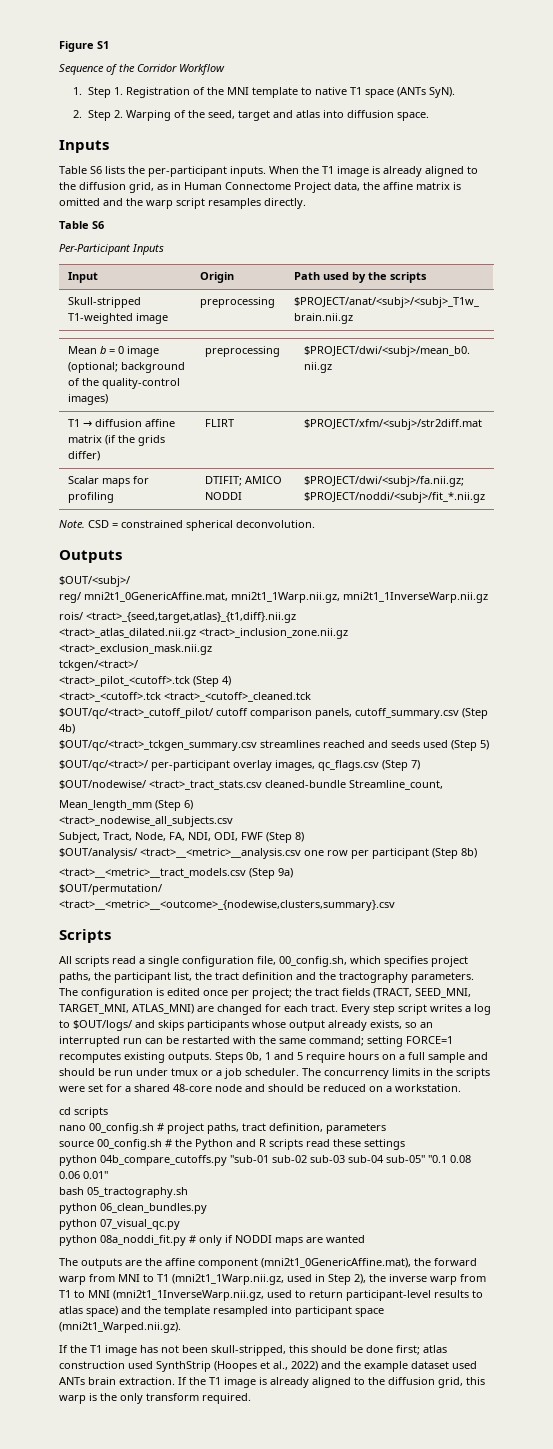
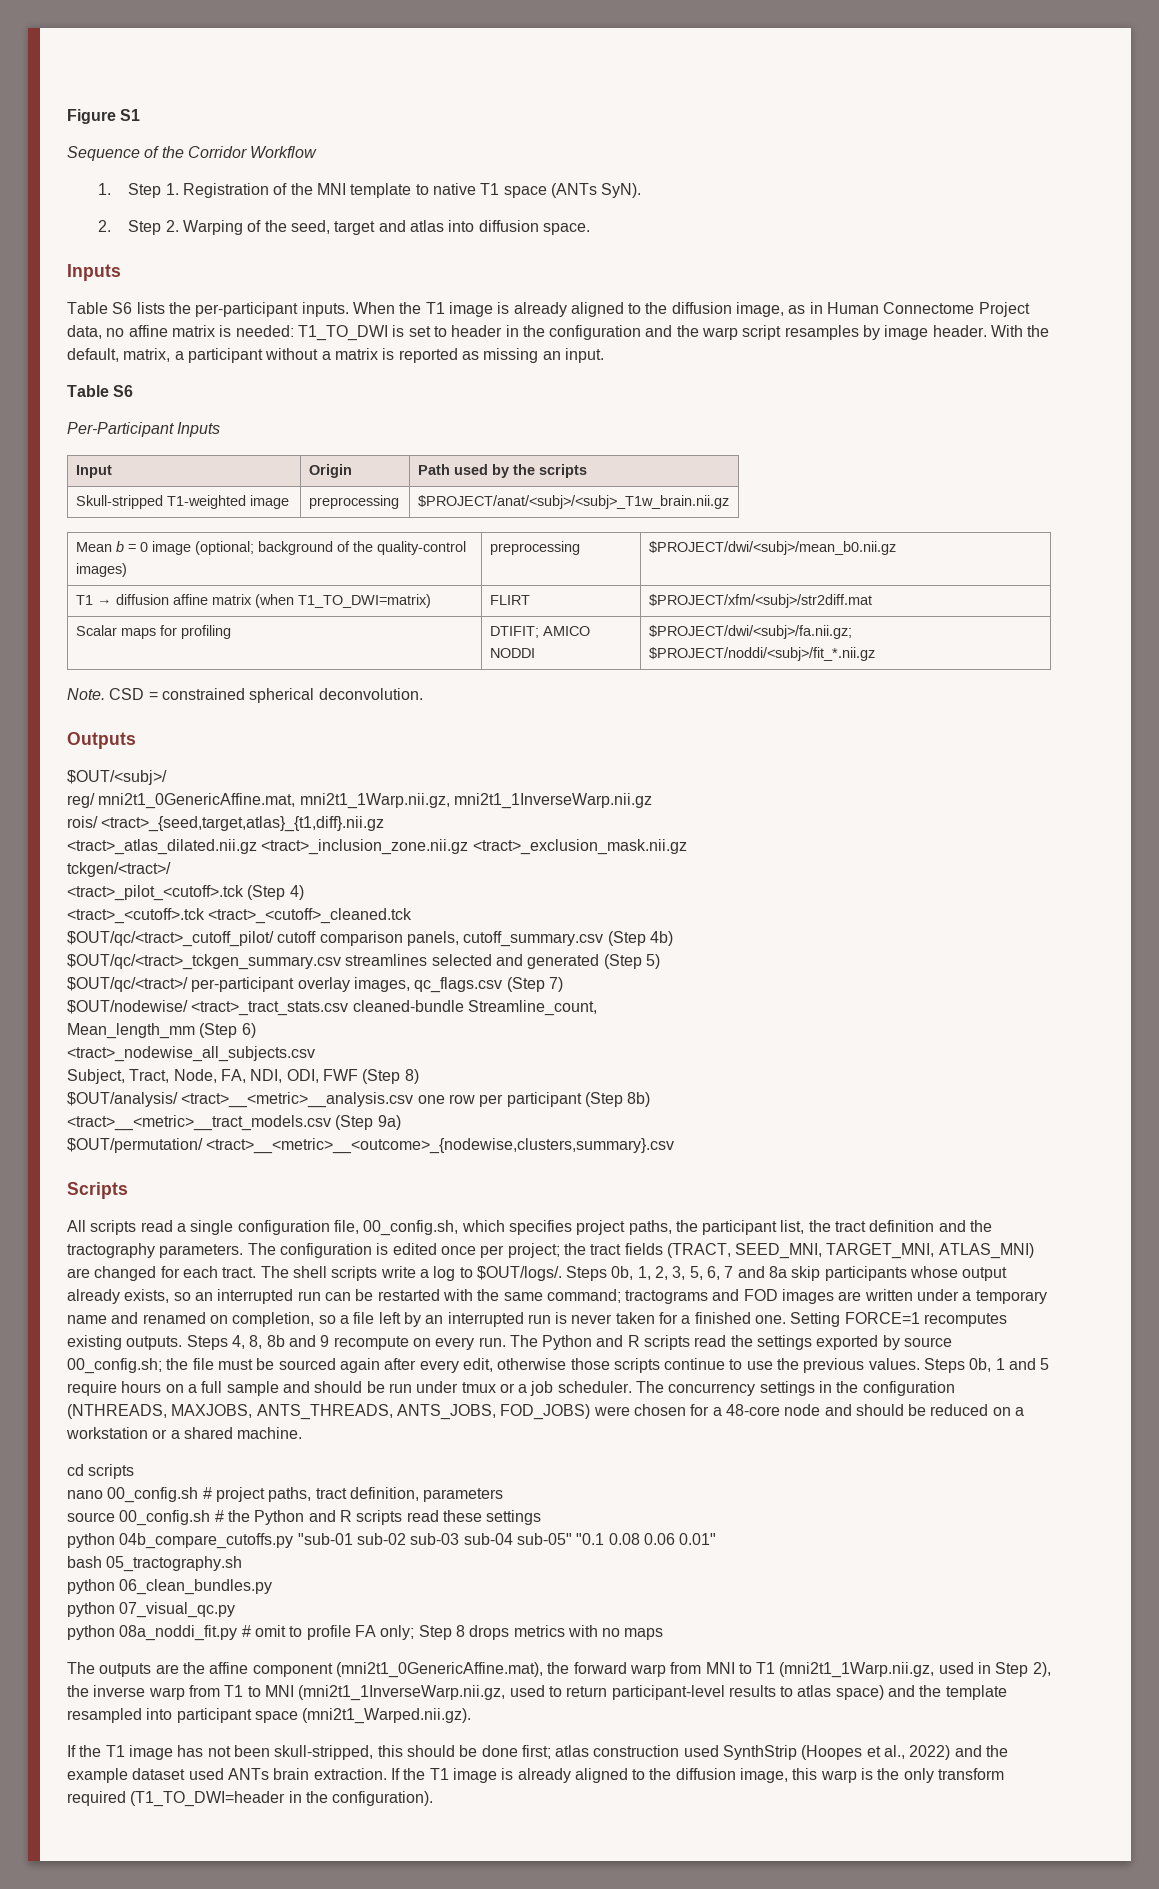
- When the T1 image is already aligned to the diffusion grid, as in Human Connectome Project data, the affine matrix is omitted and the warp script resamples directly.
+ When the T1 image is already aligned to the diffusion image, as in Human Connectome Project data, no affine matrix is needed: T1_TO_DWI is set to header in the configuration and the warp script resamples by image header. With the default, matrix, a participant without a matrix is reported as missing an input.
- T1 → diffusion affine matrix (if the grids differ) | FLIRT | $PROJECT/xfm/<subj>/str2diff.mat
+ T1 → diffusion affine matrix (when T1_TO_DWI=matrix) | FLIRT | $PROJECT/xfm/<subj>/str2diff.mat
- $OUT/qc/<tract>_tckgen_summary.csv streamlines reached and seeds used (Step 5)
+ $OUT/qc/<tract>_tckgen_summary.csv streamlines selected and generated (Step 5)
- Every step script writes a log to $OUT/logs/ and skips participants whose output already exists, so an interrupted run can be restarted with the same command; setting FORCE=1 recomputes existing outputs.
+ The shell scripts write a log to $OUT/logs/. Steps 0b, 1, 2, 3, 5, 6, 7 and 8a skip participants whose output already exists, so an interrupted run can be restarted with the same command; tractograms and FOD images are written under a temporary name and renamed on completion, so a file left by an interrupted run is never taken for a finished one. Setting FORCE=1 recomputes existing outputs.
- Steps 0b, 1 and 5 require hours on a full sample and should be run under tmux or a job scheduler.
+ Steps 4, 8, 8b and 9 recompute on every run. The Python and R scripts read the settings exported by source 00_config.sh; the file must be sourced again after every edit, otherwise those scripts continue to use the previous values. Steps 0b, 1 and 5 require hours on a full sample and should be run under tmux or a job scheduler.
- The concurrency limits in the scripts were set for a shared 48-core node and should be reduced on a workstation.
+ The concurrency settings in the configuration (NTHREADS, MAXJOBS, ANTS_THREADS, ANTS_JOBS, FOD_JOBS) were chosen for a 48-core node and should be reduced on a workstation or a shared machine.
- python 08a_noddi_fit.py # only if NODDI maps are wanted
+ python 08a_noddi_fit.py # omit to profile FA only; Step 8 drops metrics with no maps
- If the T1 image is already aligned to the diffusion grid, this warp is the only transform required.
+ If the T1 image is already aligned to the diffusion image, this warp is the only transform required (T1_TO_DWI=header in the configuration).

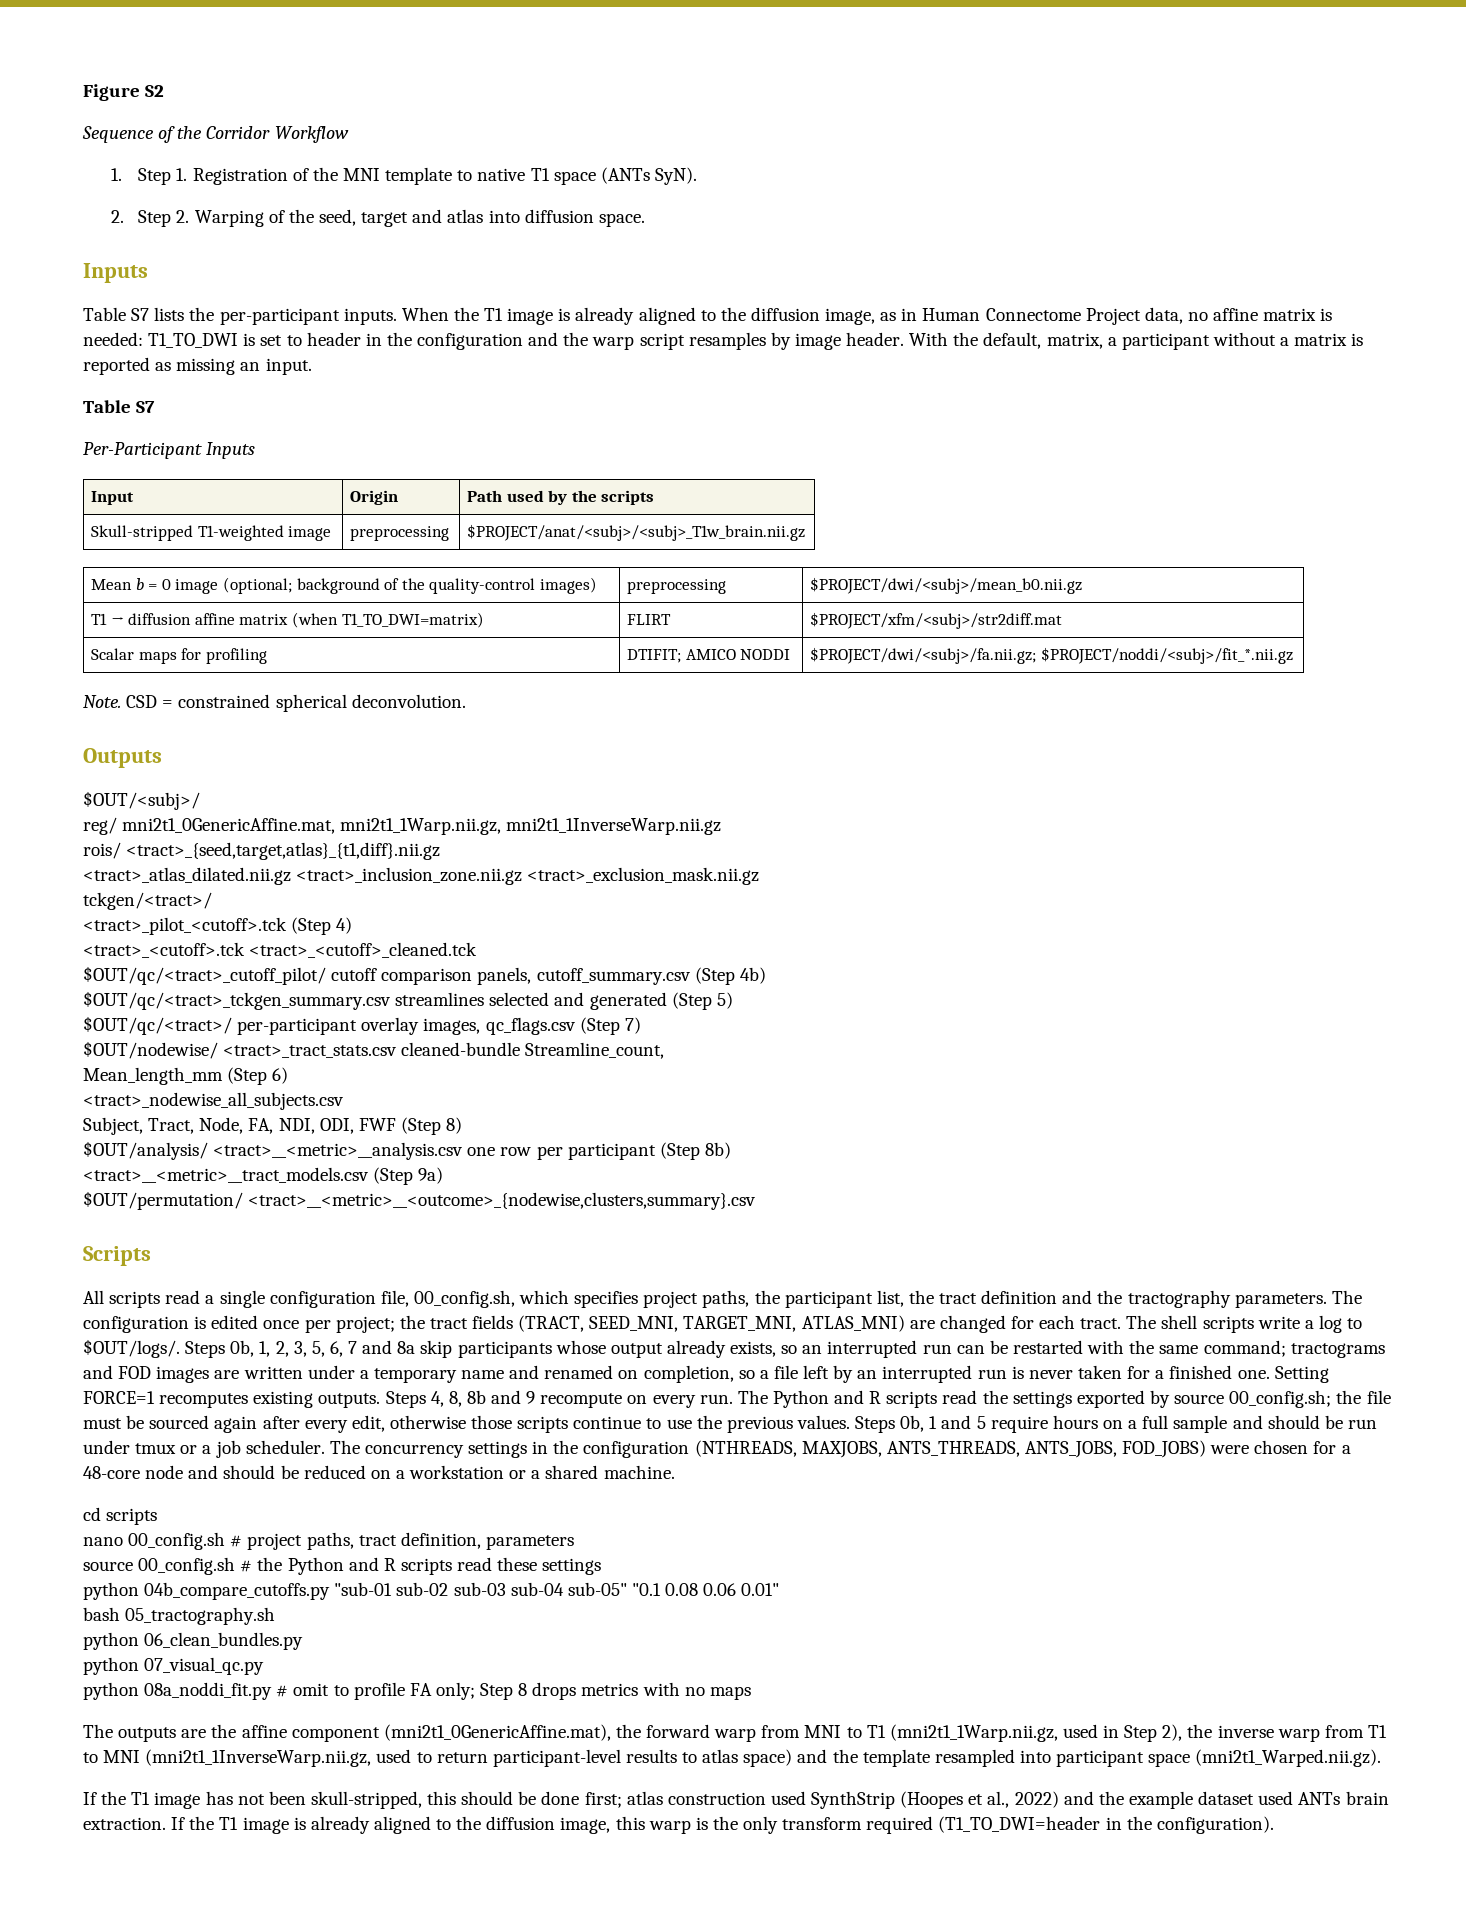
- Figure S1
+ Figure S2
- Table S6 lists the per-participant inputs.
+ Table S7 lists the per-participant inputs.
  With the default, matrix, a participant without a matrix is reported as missing an input.
- Table S6
+ Table S7

